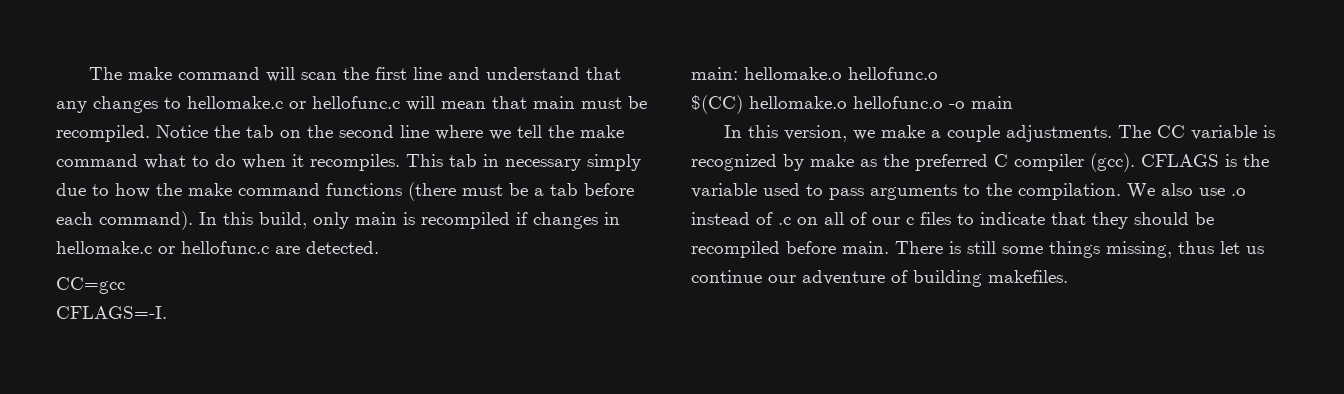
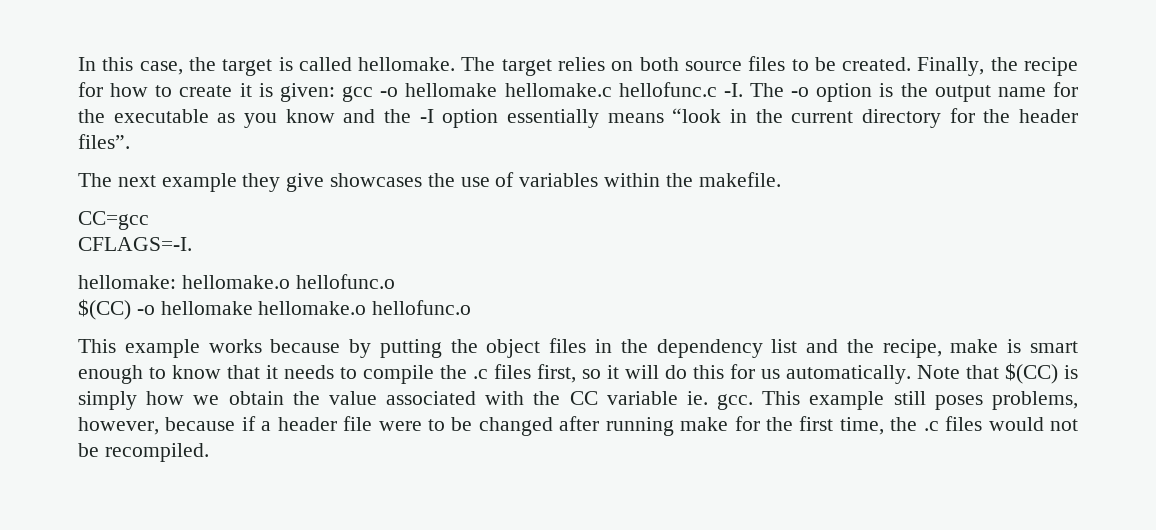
- The make command will scan the first line and understand that any changes to hellomake.c or hellofunc.c will mean that main must be recompiled. Notice the tab on the second line where we tell the make command what to do when it recompiles. This tab in necessary simply due to how the make command functions (there must be a tab before each command). In this build, only main is recompiled if changes in hellomake.c or hellofunc.c are detected.
+ In this case, the target is called hellomake. The target relies on both source files to be created. Finally, the recipe for how to create it is given: gcc -o hellomake hellomake.c hellofunc.c -I. The -o option is the output name for the executable as you know and the -I option essentially means “look in the current directory for the header files”.
+ The next example they give showcases the use of variables within the makefile.
- main: hellomake.o hellofunc.o
+ hellomake: hellomake.o hellofunc.o
- $(CC) hellomake.o hellofunc.o -o main
- In this version, we make a couple adjustments. The CC variable is recognized by make as the preferred C compiler (gcc). CFLAGS is the variable used to pass arguments to the compilation. We also use .o instead of .c on all of our c files to indicate that they should be recompiled before main. There is still some things missing, thus let us continue our adventure of building makefiles.
+ $(CC) -o hellomake hellomake.o hellofunc.o
+ This example works because by putting the object files in the dependency list and the recipe, make is smart enough to know that it needs to compile the .c files first, so it will do this for us automatically. Note that $(CC) is simply how we obtain the value associated with the CC variable ie. gcc. This example still poses problems, however, because if a header file were to be changed after running make for the first time, the .c files would not be recompiled.

